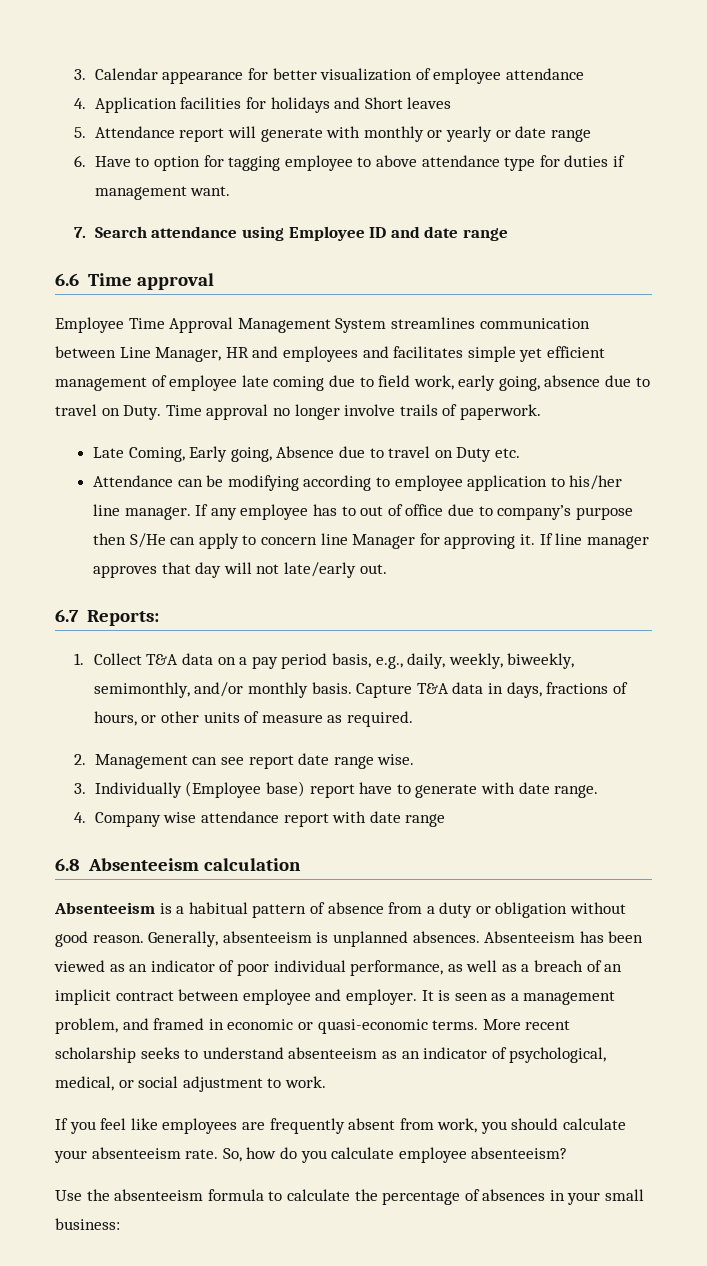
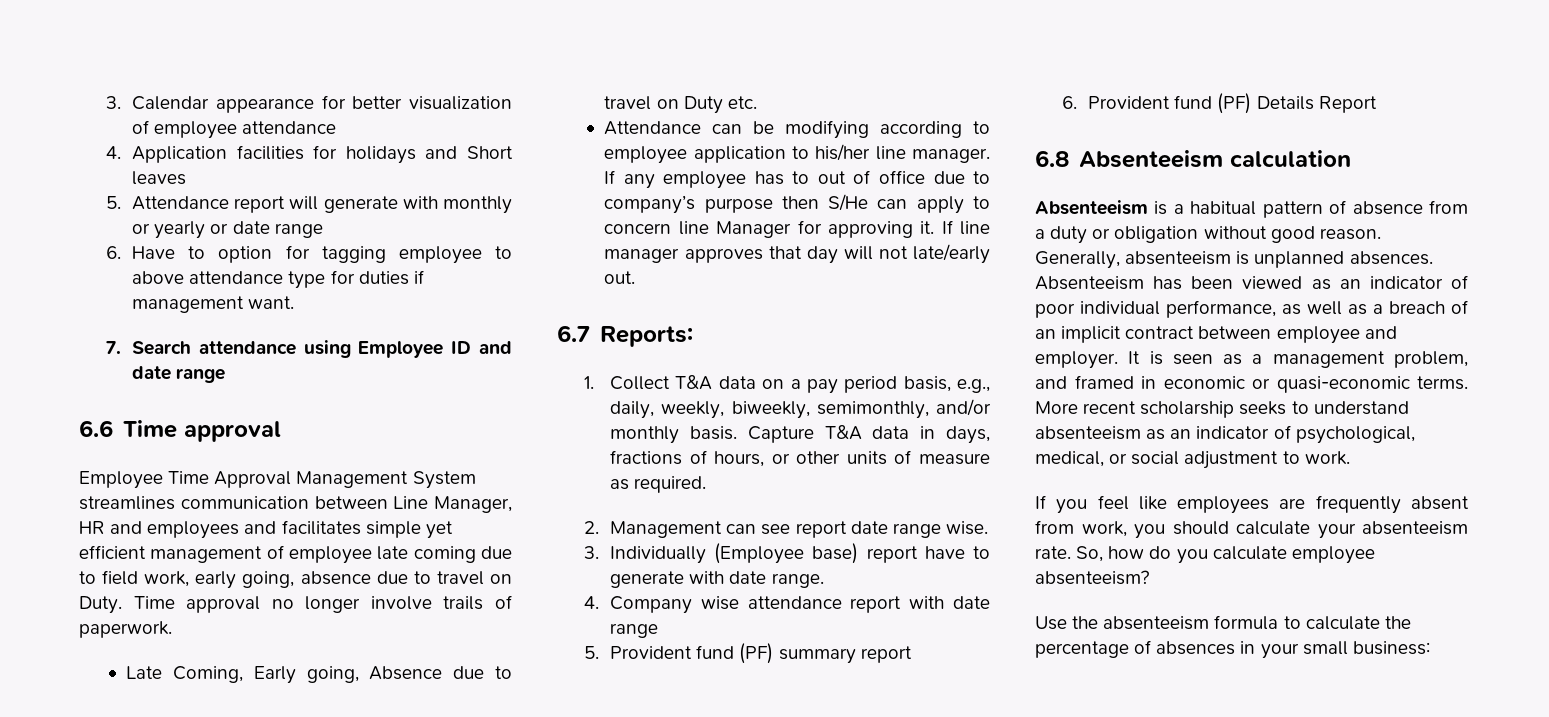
+ 5. Provident fund (PF) summary report
+ 6. Provident fund (PF) Details Report

